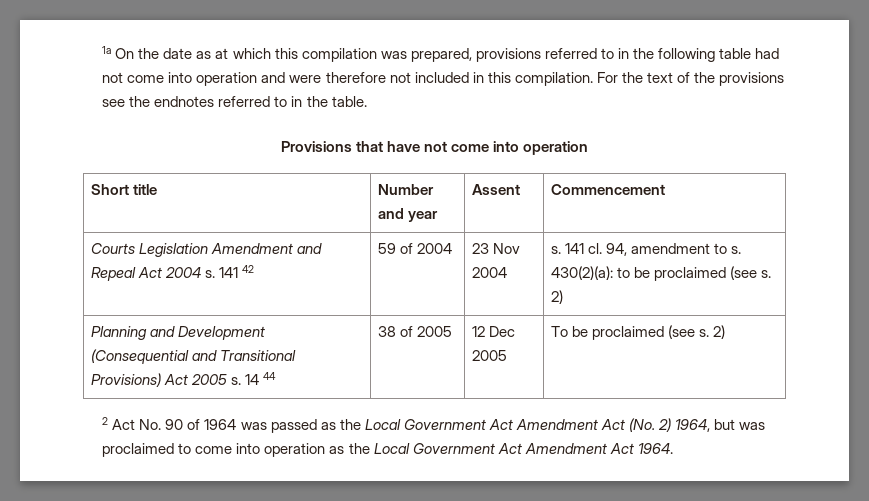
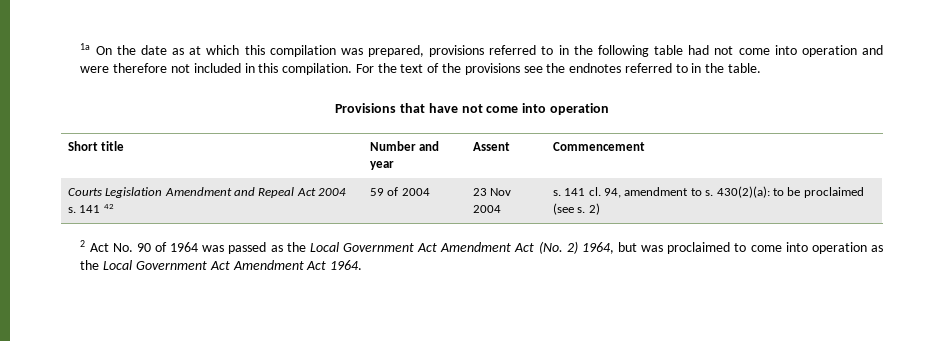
- Planning and Development (Consequential and Transitional Provisions) Act 2005 s. 14 44 | 38 of 2005 | 12 Dec 2005 | To be proclaimed (see s. 2)

